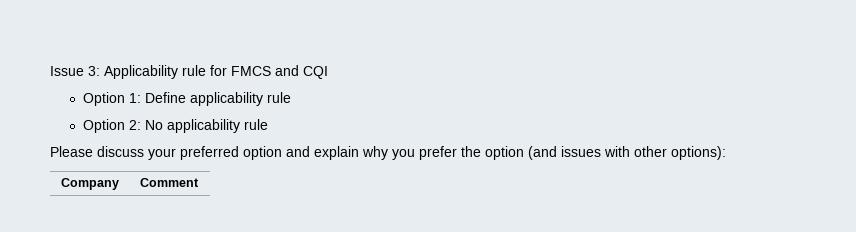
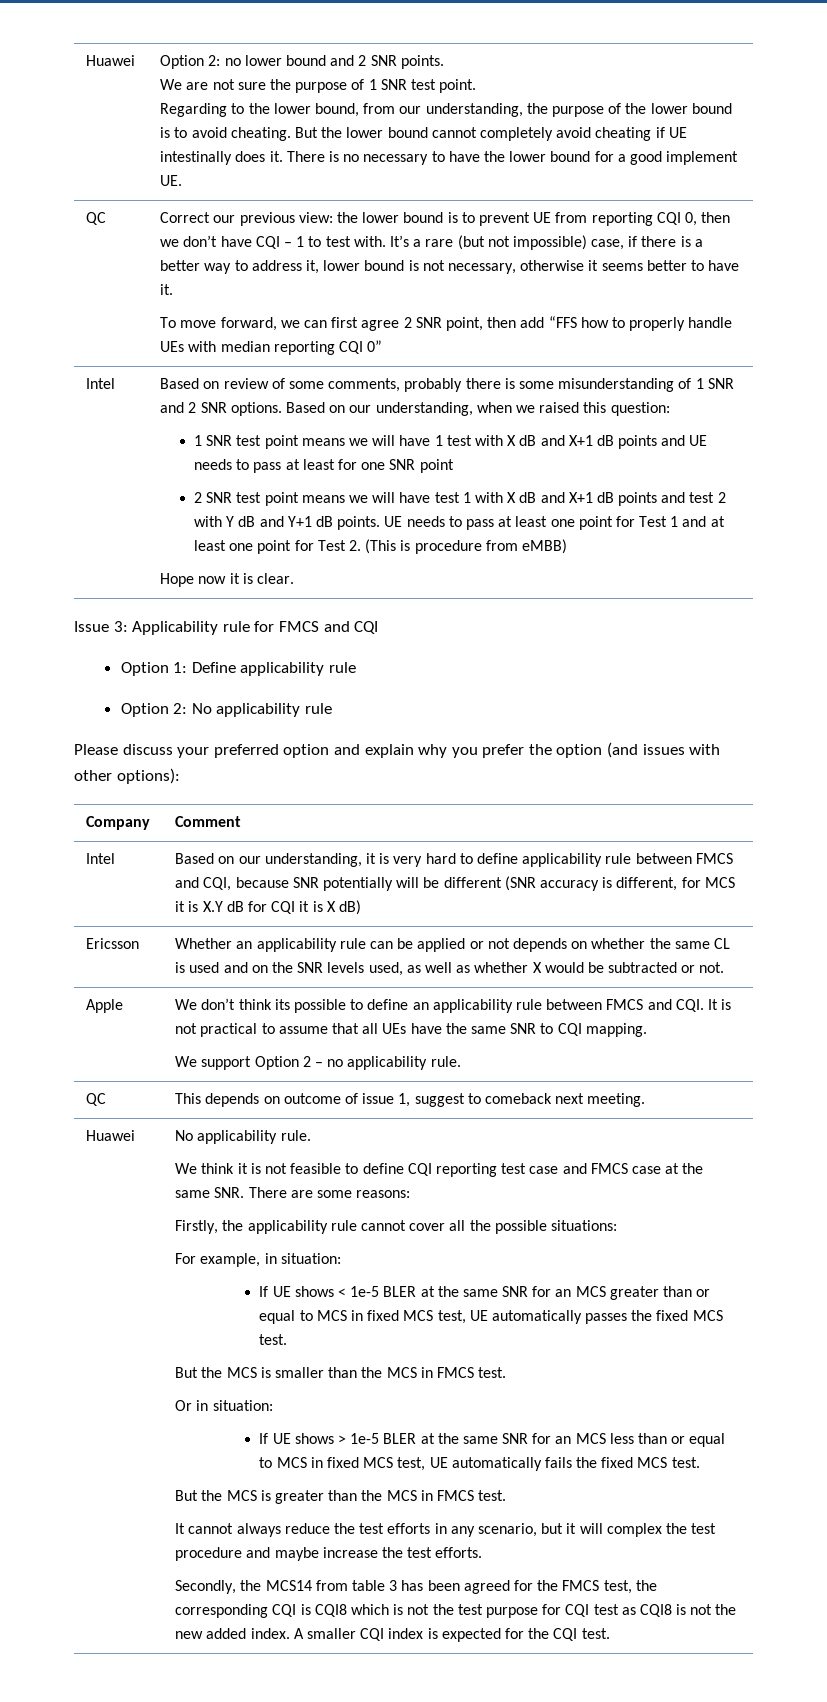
+ Huawei | Option 2: no lower bound and 2 SNR points.
+ We are not sure the purpose of 1 SNR test point.
+ Regarding to the lower bound, from our understanding, the purpose of the lower bound is to avoid cheating. But the lower bound cannot completely avoid cheating if UE intestinally does it. There is no necessary to have the lower bound for a good implement UE.
+ QC | Correct our previous view: the lower bound is to prevent UE from reporting CQI 0, then we don’t have CQI – 1 to test with. It’s a rare (but not impossible) case, if there is a better way to address it, lower bound is not necessary, otherwise it seems better to have it.
+ To move forward, we can first agree 2 SNR point, then add “FFS how to properly handle UEs with median reporting CQI 0”
+ Intel | Based on review of some comments, probably there is some misunderstanding of 1 SNR and 2 SNR options. Based on our understanding, when we raised this question:
+ 1 SNR test point means we will have 1 test with X dB and X+1 dB points and UE needs to pass at least for one SNR point
+ 2 SNR test point means we will have test 1 with X dB and X+1 dB points and test 2 with Y dB and Y+1 dB points. UE needs to pass at least one point for Test 1 and at least one point for Test 2. (This is procedure from eMBB)
+ Hope now it is clear.
+ Intel | Based on our understanding, it is very hard to define applicability rule between FMCS and CQI, because SNR potentially will be different (SNR accuracy is different, for MCS it is X.Y dB for CQI it is X dB)
+ Ericsson | Whether an applicability rule can be applied or not depends on whether the same CL is used and on the SNR levels used, as well as whether X would be subtracted or not.
+ Apple | We don’t think its possible to define an applicability rule between FMCS and CQI. It is not practical to assume that all UEs have the same SNR to CQI mapping.
+ We support Option 2 – no applicability rule.
+ QC | This depends on outcome of issue 1, suggest to comeback next meeting.
+ Huawei | No applicability rule.
+ We think it is not feasible to define CQI reporting test case and FMCS case at the same SNR. There are some reasons:
+ Firstly, the applicability rule cannot cover all the possible situations:
+ For example, in situation:
+ If UE shows < 1e-5 BLER at the same SNR for an MCS greater than or equal to MCS in fixed MCS test, UE automatically passes the fixed MCS test.
+ But the MCS is smaller than the MCS in FMCS test.
+ Or in situation:
+ If UE shows > 1e-5 BLER at the same SNR for an MCS less than or equal to MCS in fixed MCS test, UE automatically fails the fixed MCS test.
+ But the MCS is greater than the MCS in FMCS test.
+ It cannot always reduce the test efforts in any scenario, but it will complex the test procedure and maybe increase the test efforts.
+ Secondly, the MCS14 from table 3 has been agreed for the FMCS test, the corresponding CQI is CQI8 which is not the test purpose for CQI test as CQI8 is not the new added index. A smaller CQI index is expected for the CQI test.

